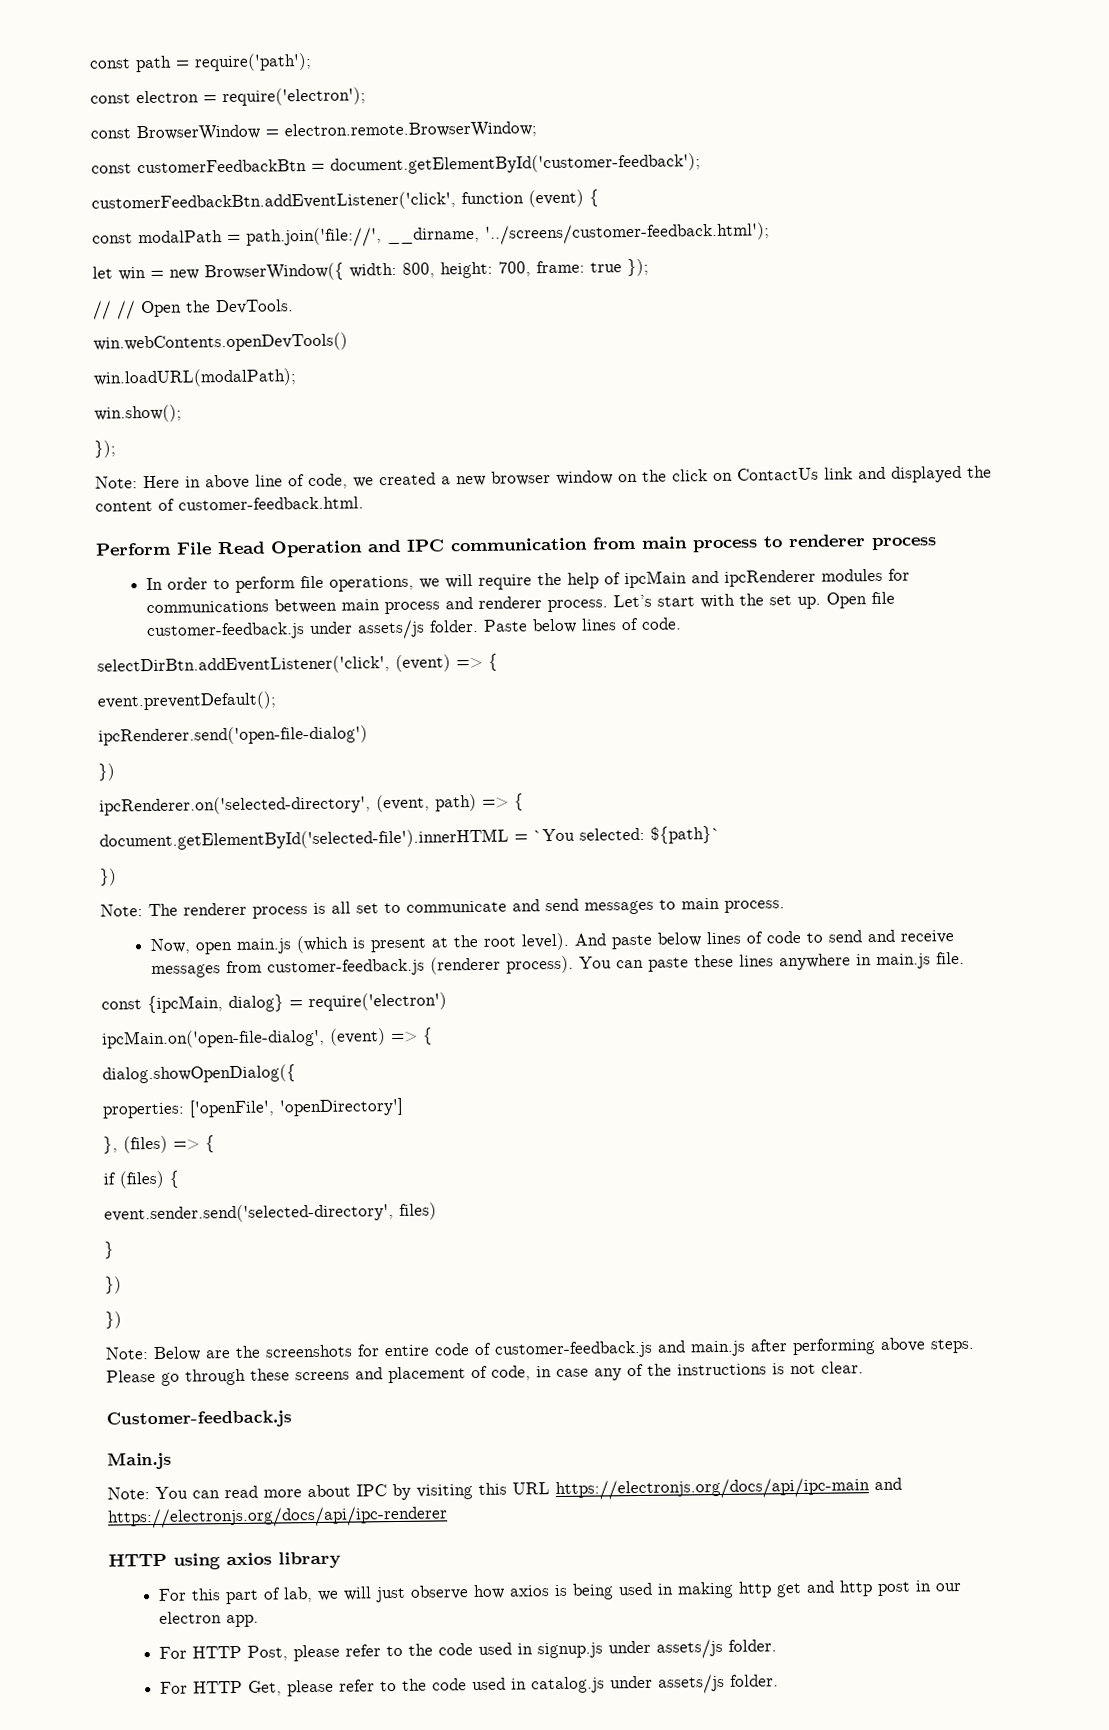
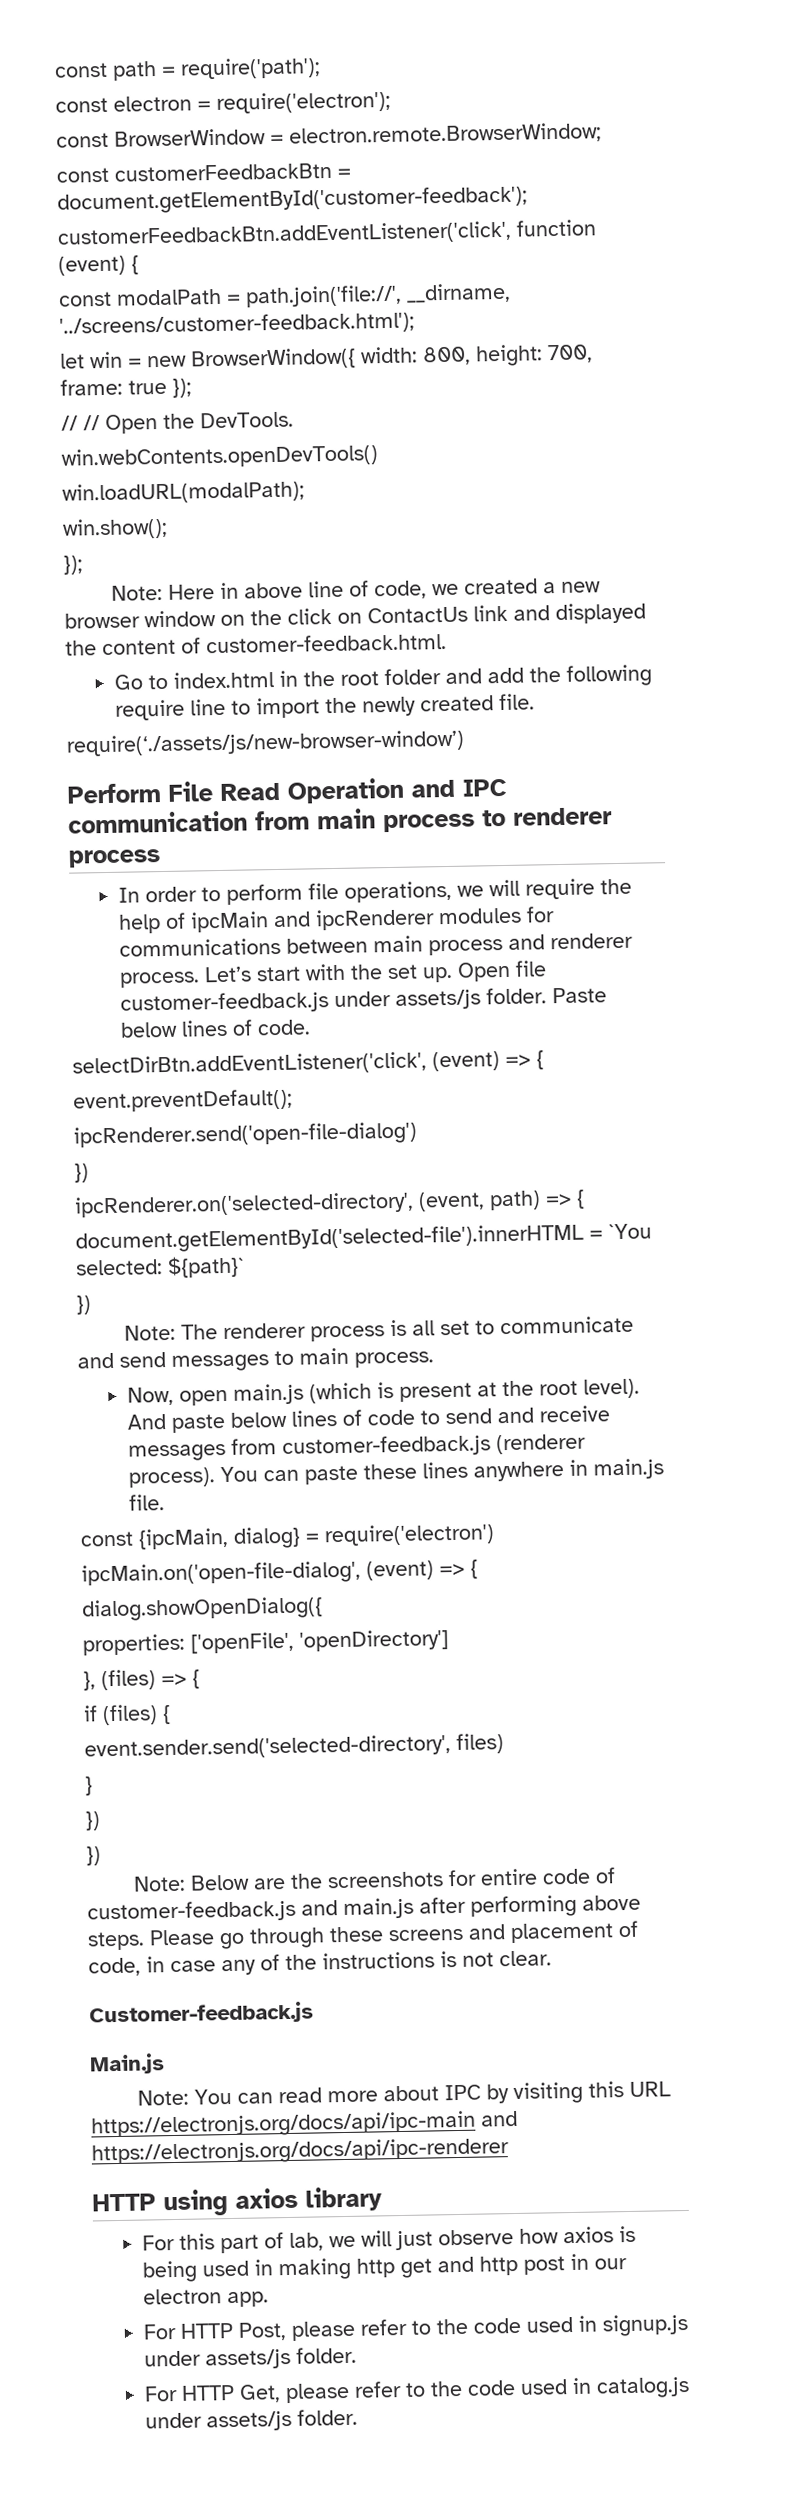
+ Go to index.html in the root folder and add the following require line to import the newly created file.
+ require(‘./assets/js/new-browser-window’)

